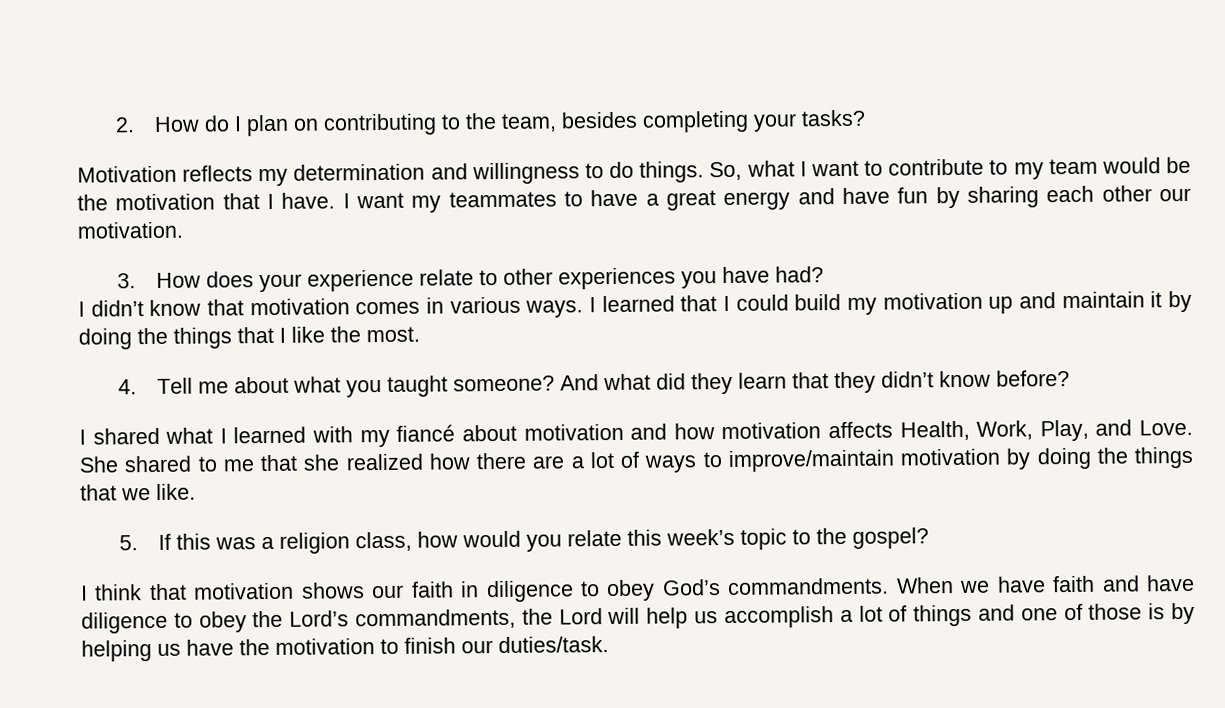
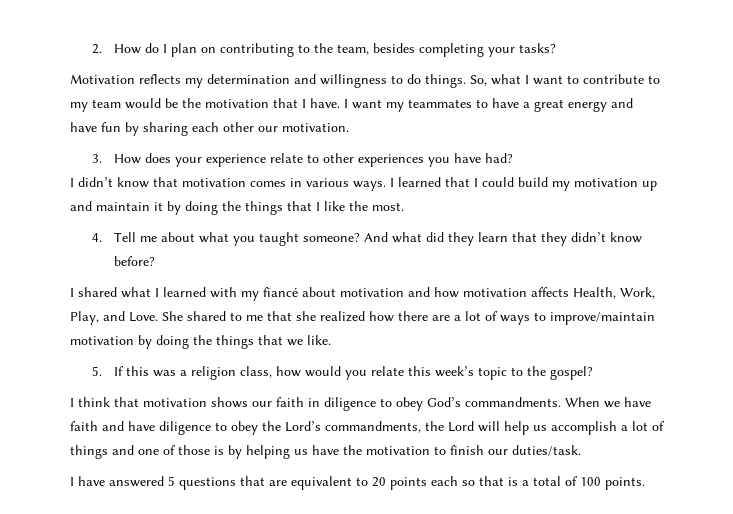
+ I have answered 5 questions that are equivalent to 20 points each so that is a total of 100 points.

